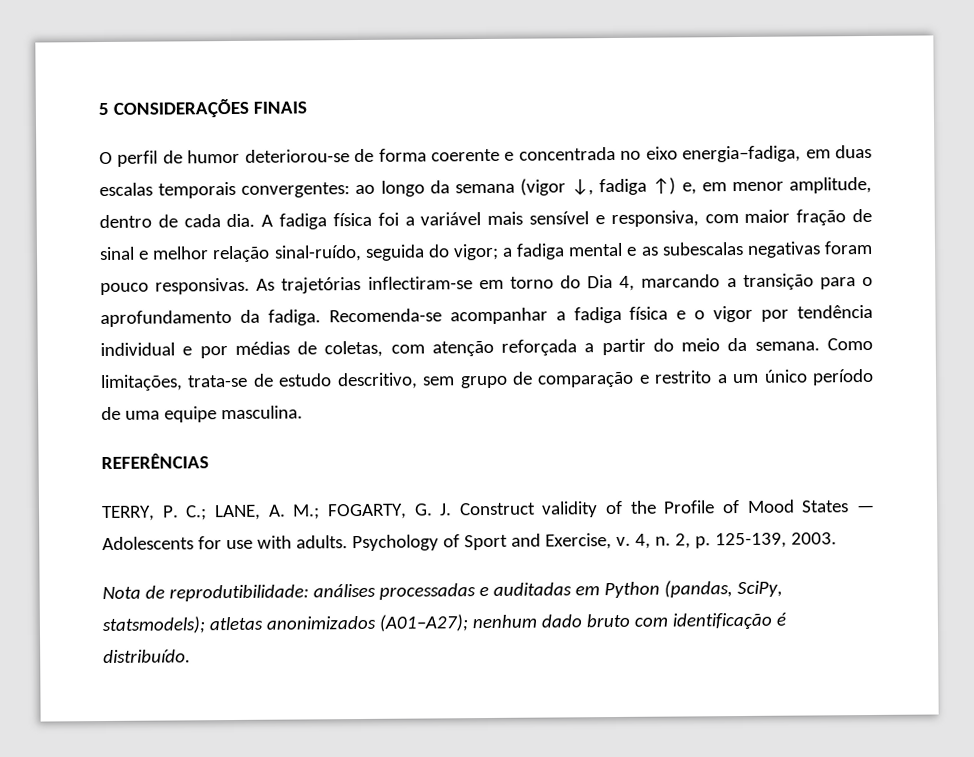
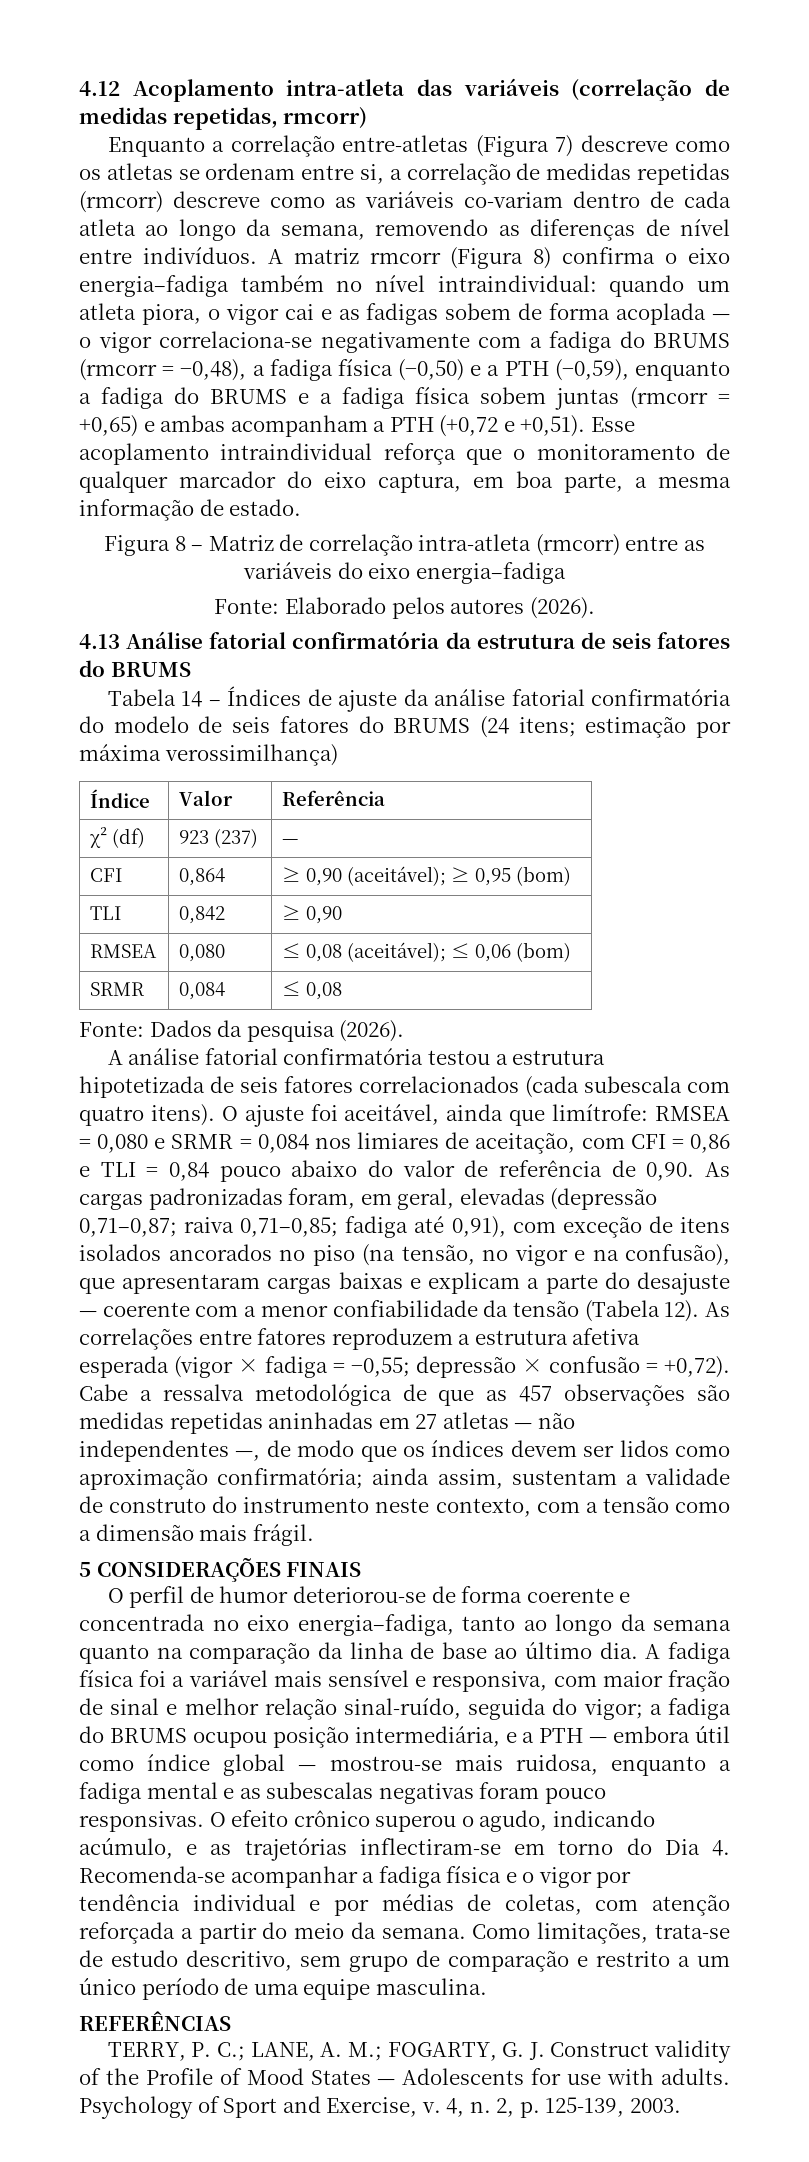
+ 4.12 Acoplamento intra-atleta das variáveis (correlação de medidas repetidas, rmcorr)
+ Enquanto a correlação entre-atletas (Figura 7) descreve como os atletas se ordenam entre si, a correlação de medidas repetidas (rmcorr) descreve como as variáveis co-variam dentro de cada atleta ao longo da semana, removendo as diferenças de nível entre indivíduos. A matriz rmcorr (Figura 8) confirma o eixo energia–fadiga também no nível intraindividual: quando um atleta piora, o vigor cai e as fadigas sobem de forma acoplada — o vigor correlaciona-se negativamente com a fadiga do BRUMS (rmcorr = −0,48), a fadiga física (−0,50) e a PTH (−0,59), enquanto a fadiga do BRUMS e a fadiga física sobem juntas (rmcorr = +0,65) e ambas acompanham a PTH (+0,72 e +0,51). Esse acoplamento intraindividual reforça que o monitoramento de qualquer marcador do eixo captura, em boa parte, a mesma informação de estado.
+ Figura 8 – Matriz de correlação intra-atleta (rmcorr) entre as variáveis do eixo energia–fadiga
+ Fonte: Elaborado pelos autores (2026).
+ 4.13 Análise fatorial confirmatória da estrutura de seis fatores do BRUMS
+ Tabela 14 – Índices de ajuste da análise fatorial confirmatória do modelo de seis fatores do BRUMS (24 itens; estimação por máxima verossimilhança)
+ Índice | Valor | Referência
+ χ² (df) | 923 (237) | —
+ CFI | 0,864 | ≥ 0,90 (aceitável); ≥ 0,95 (bom)
+ TLI | 0,842 | ≥ 0,90
+ RMSEA | 0,080 | ≤ 0,08 (aceitável); ≤ 0,06 (bom)
+ SRMR | 0,084 | ≤ 0,08
+ Fonte: Dados da pesquisa (2026).
+ A análise fatorial confirmatória testou a estrutura hipotetizada de seis fatores correlacionados (cada subescala com quatro itens). O ajuste foi aceitável, ainda que limítrofe: RMSEA = 0,080 e SRMR = 0,084 nos limiares de aceitação, com CFI = 0,86 e TLI = 0,84 pouco abaixo do valor de referência de 0,90. As cargas padronizadas foram, em geral, elevadas (depressão 0,71–0,87; raiva 0,71–0,85; fadiga até 0,91), com exceção de itens isolados ancorados no piso (na tensão, no vigor e na confusão), que apresentaram cargas baixas e explicam a parte do desajuste — coerente com a menor confiabilidade da tensão (Tabela 12). As correlações entre fatores reproduzem a estrutura afetiva esperada (vigor × fadiga = −0,55; depressão × confusão = +0,72). Cabe a ressalva metodológica de que as 457 observações são medidas repetidas aninhadas em 27 atletas — não independentes —, de modo que os índices devem ser lidos como aproximação confirmatória; ainda assim, sustentam a validade de construto do instrumento neste contexto, com a tensão como a dimensão mais frágil.
- O perfil de humor deteriorou-se de forma coerente e concentrada no eixo energia–fadiga, em duas escalas temporais convergentes: ao longo da semana (vigor ↓, fadiga ↑) e, em menor amplitude, dentro de cada dia.
+ O perfil de humor deteriorou-se de forma coerente e concentrada no eixo energia–fadiga, tanto ao longo da semana quanto na comparação da linha de base ao último dia.
- A fadiga física foi a variável mais sensível e responsiva, com maior fração de sinal e melhor relação sinal-ruído, seguida do vigor; a fadiga mental e as subescalas negativas foram pouco responsivas.
+ A fadiga física foi a variável mais sensível e responsiva, com maior fração de sinal e melhor relação sinal-ruído, seguida do vigor; a fadiga do BRUMS ocupou posição intermediária, e a PTH — embora útil como índice global — mostrou-se mais ruidosa, enquanto a fadiga mental e as subescalas negativas foram pouco responsivas.
- As trajetórias inflectiram-se em torno do Dia 4, marcando a transição para o aprofundamento da fadiga. Recomenda-se acompanhar a fadiga física e o vigor por tendência individual e por médias de coletas, com atenção reforçada a partir do meio da semana.
+ O efeito crônico superou o agudo, indicando acúmulo, e as trajetórias inflectiram-se em torno do Dia 4. Recomenda-se acompanhar a fadiga física e o vigor por tendência individual e por médias de coletas, com atenção reforçada a partir do meio da semana.
- Nota de reprodutibilidade: análises processadas e auditadas em Python (pandas, SciPy, statsmodels); atletas anonimizados (A01–A27); nenhum dado bruto com identificação é distribuído.

